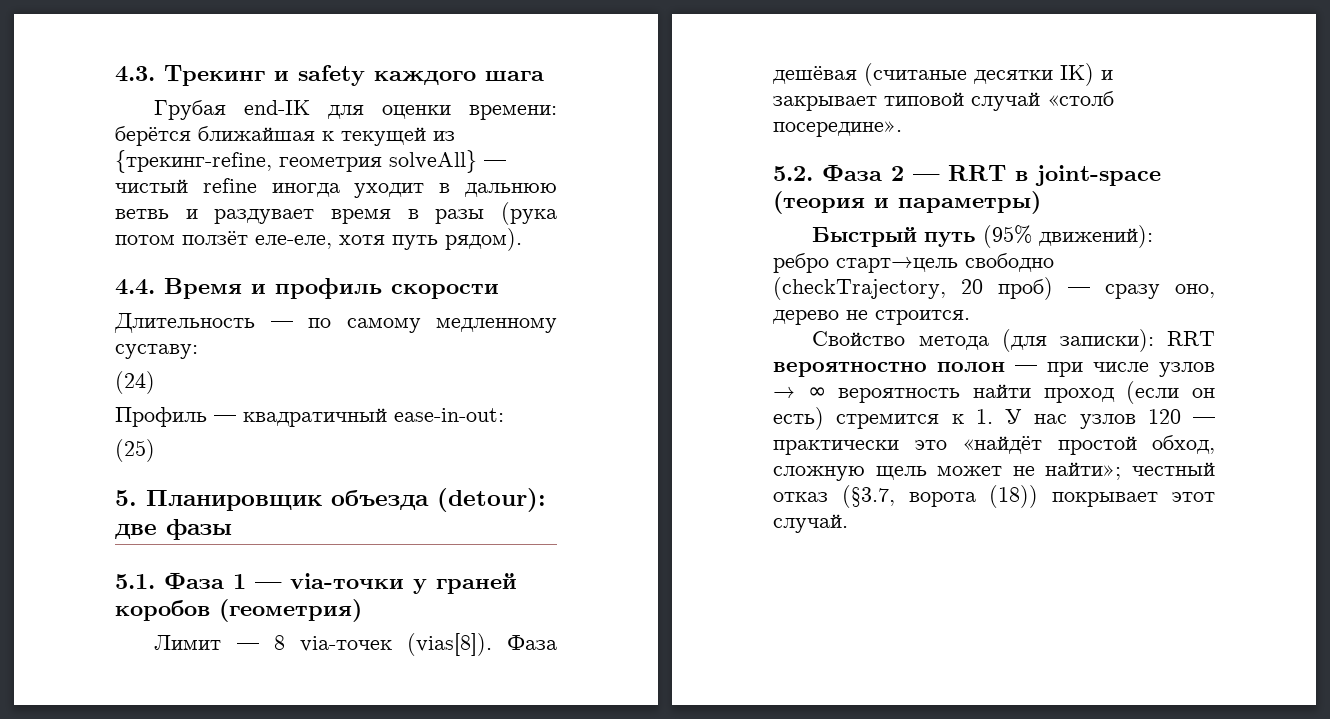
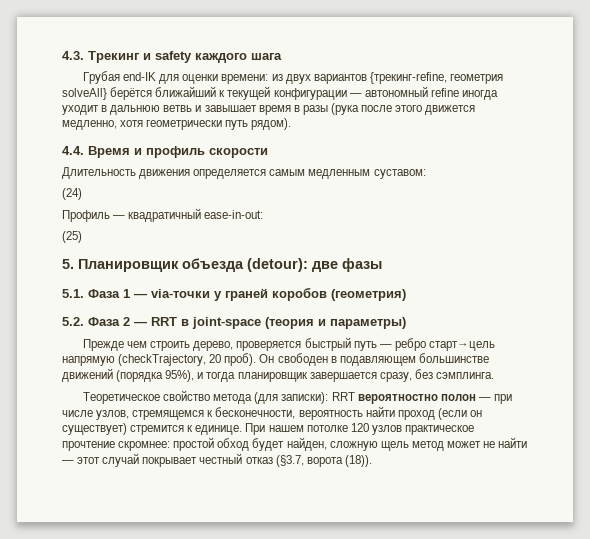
- Грубая end-IK для оценки времени: берётся ближайшая к текущей из {трекинг-refine, геометрия solveAll} — чистый refine иногда уходит в дальнюю ветвь и раздувает время в разы (рука потом ползёт еле-еле, хотя путь рядом).
+ Грубая end-IK для оценки времени: из двух вариантов {трекинг-refine, геометрия solveAll} берётся ближайший к текущей конфигурации — автономный refine иногда уходит в дальнюю ветвь и завышает время в разы (рука после этого движется медленно, хотя геометрически путь рядом).
- Длительность — по самому медленному суставу:
+ Длительность движения определяется самым медленным суставом:
- Лимит — 8 via-точек (vias[8]). Фаза дешёвая (считаные десятки IK) и закрывает типовой случай «столб посередине».
- Быстрый путь (95% движений): ребро старт→цель свободно (checkTrajectory, 20 проб) — сразу оно, дерево не строится.
- Свойство метода (для записки): RRT вероятностно полон — при числе узлов → ∞ вероятность найти проход (если он есть) стремится к 1. У нас узлов 120 — практически это «найдёт простой обход, сложную щель может не найти»; честный отказ (§3.7, ворота (18)) покрывает этот случай.
+ Прежде чем строить дерево, проверяется быстрый путь — ребро старт→цель напрямую (checkTrajectory, 20 проб). Он свободен в подавляющем большинстве движений (порядка 95%), и тогда планировщик завершается сразу, без сэмплинга.
+ Теоретическое свойство метода (для записки): RRT вероятностно полон — при числе узлов, стремящемся к бесконечности, вероятность найти проход (если он существует) стремится к единице. При нашем потолке 120 узлов практическое прочтение скромнее: простой обход будет найден, сложную щель метод может не найти — этот случай покрывает честный отказ (§3.7, ворота (18)).

